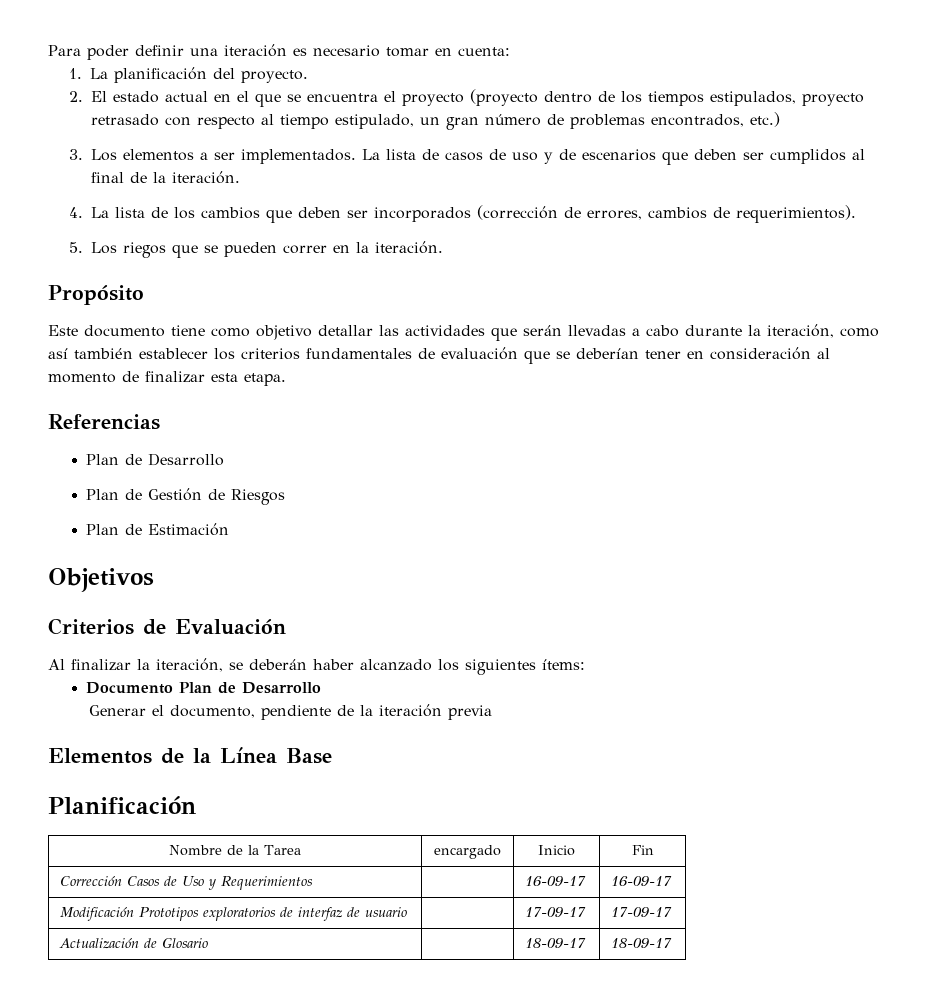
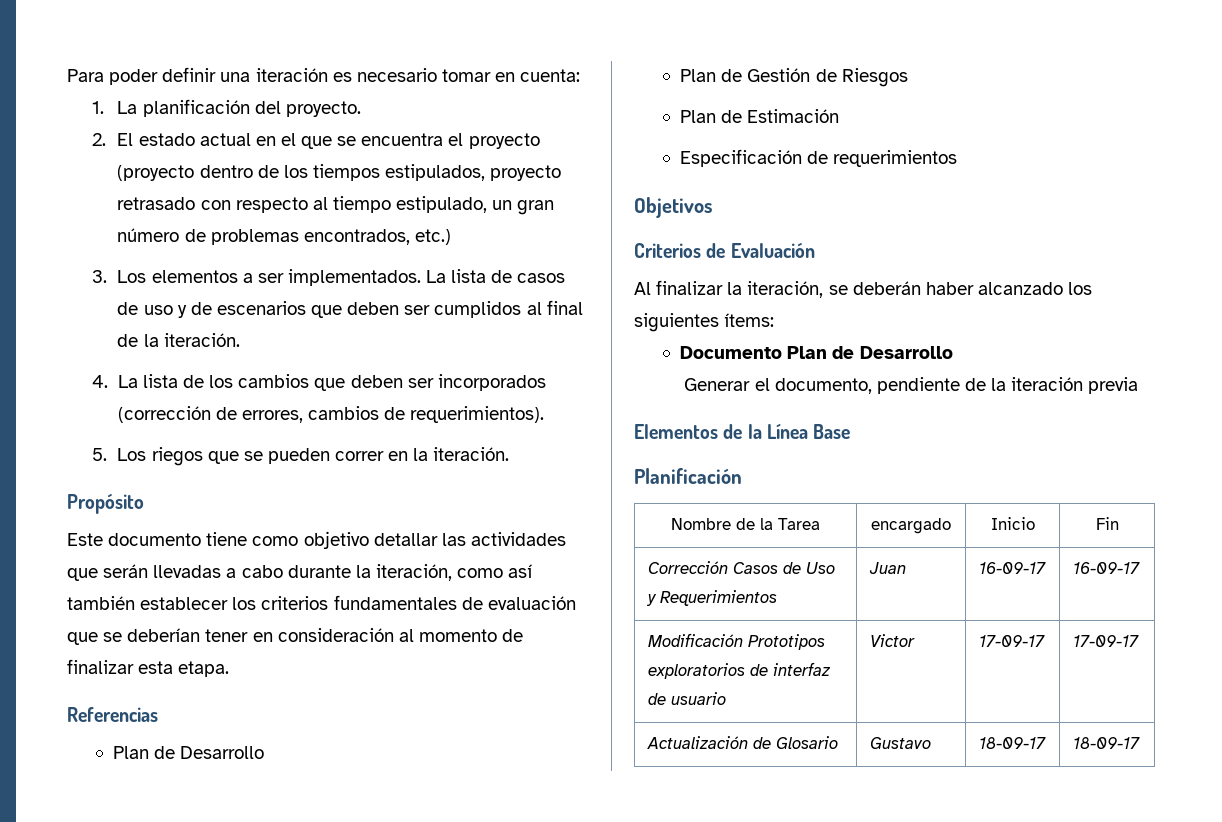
+ Especificación de requerimientos
- Corrección Casos de Uso y Requerimientos | | 16-09-17 | 16-09-17
+ Corrección Casos de Uso y Requerimientos | Juan | 16-09-17 | 16-09-17
- Modificación Prototipos exploratorios de interfaz de usuario | | 17-09-17 | 17-09-17
+ Modificación Prototipos exploratorios de interfaz de usuario | Victor | 17-09-17 | 17-09-17
- Actualización de Glosario | | 18-09-17 | 18-09-17
+ Actualización de Glosario | Gustavo | 18-09-17 | 18-09-17

